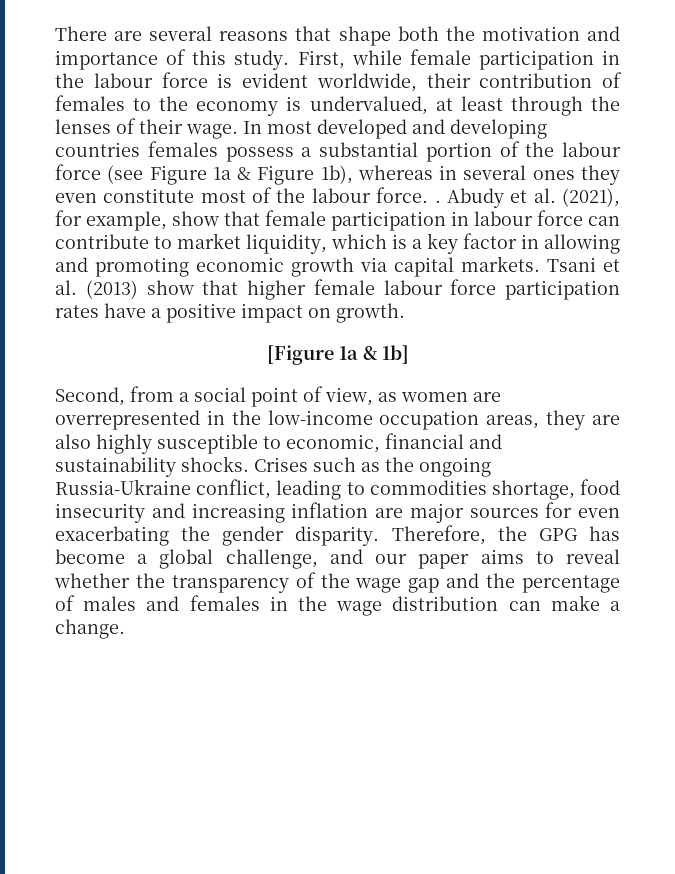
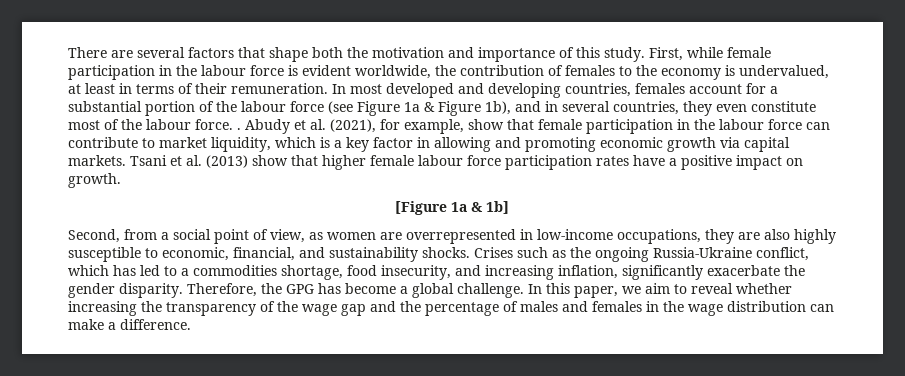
- There are several reasons that shape both the motivation and importance of this study.
+ There are several factors that shape both the motivation and importance of this study.
- First, while female participation in the labour force is evident worldwide, their contribution of females to the economy is undervalued, at least through the lenses of their wage.
+ First, while female participation in the labour force is evident worldwide, the contribution of females to the economy is undervalued, at least in terms of their remuneration.
- In most developed and developing countries females possess a substantial portion of the labour force (see Figure 1a & Figure 1b), whereas in several ones they even constitute most of the labour force. .
+ In most developed and developing countries, females account for a substantial portion of the labour force (see Figure 1a & Figure 1b), and in several countries, they even constitute most of the labour force. .
- Abudy et al. (2021), for example, show that female participation in labour force can contribute to market liquidity, which is a key factor in allowing and promoting economic growth via capital markets.
+ Abudy et al. (2021), for example, show that female participation in the labour force can contribute to market liquidity, which is a key factor in allowing and promoting economic growth via capital markets.
- Second, from a social point of view, as women are overrepresented in the low-income occupation areas, they are also highly susceptible to economic, financial and sustainability shocks.
+ Second, from a social point of view, as women are overrepresented in low-income occupations, they are also highly susceptible to economic, financial, and sustainability shocks.
- Crises such as the ongoing Russia-Ukraine conflict, leading to commodities shortage, food insecurity and increasing inflation are major sources for even exacerbating the gender disparity.
+ Crises such as the ongoing Russia-Ukraine conflict, which has led to a commodities shortage, food insecurity, and increasing inflation, significantly exacerbate the gender disparity.
- Therefore, the GPG has become a global challenge, and our paper aims to reveal whether the transparency of the wage gap and the percentage of males and females in the wage distribution can make a change.
+ Therefore, the GPG has become a global challenge. In this paper, we aim to reveal whether increasing the transparency of the wage gap and the percentage of males and females in the wage distribution can make a difference.

